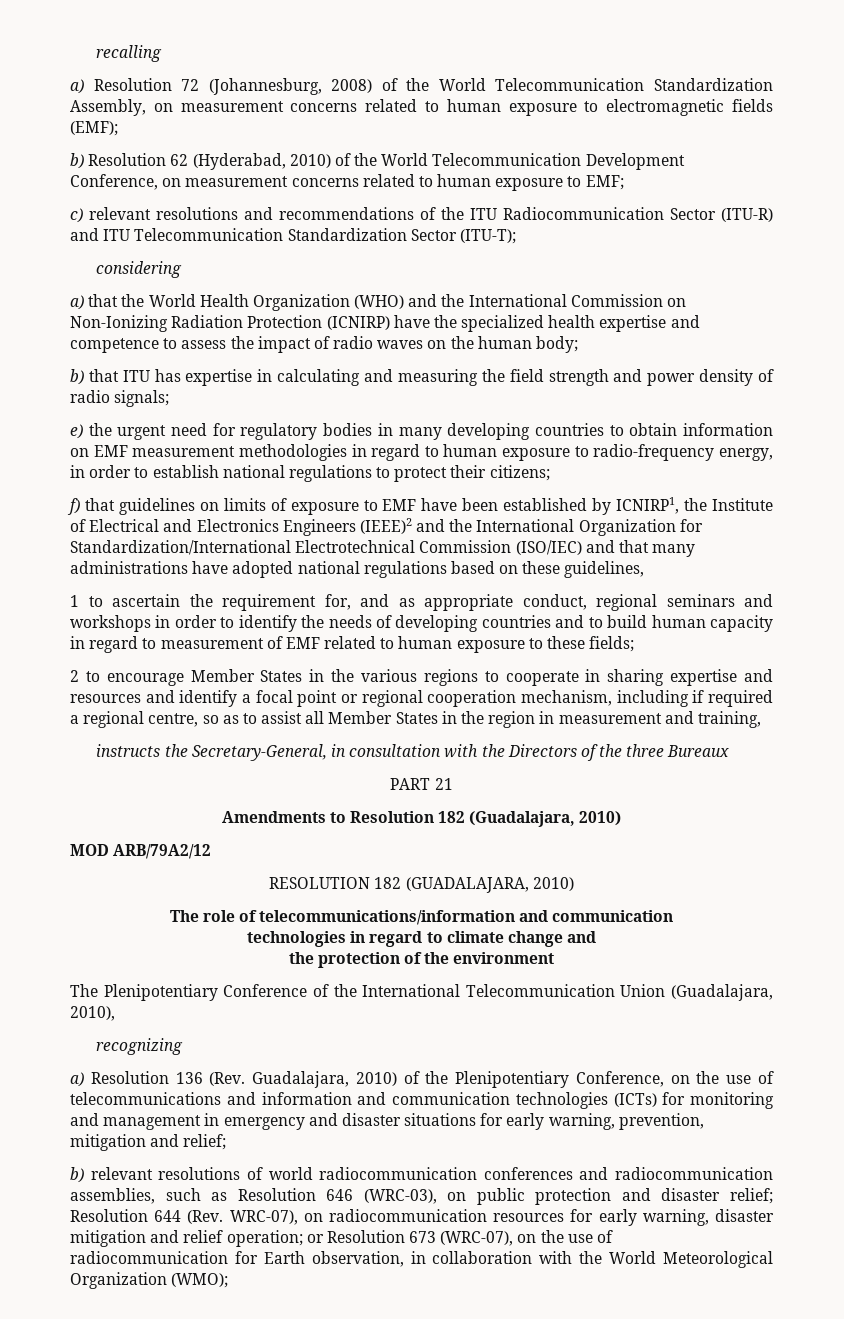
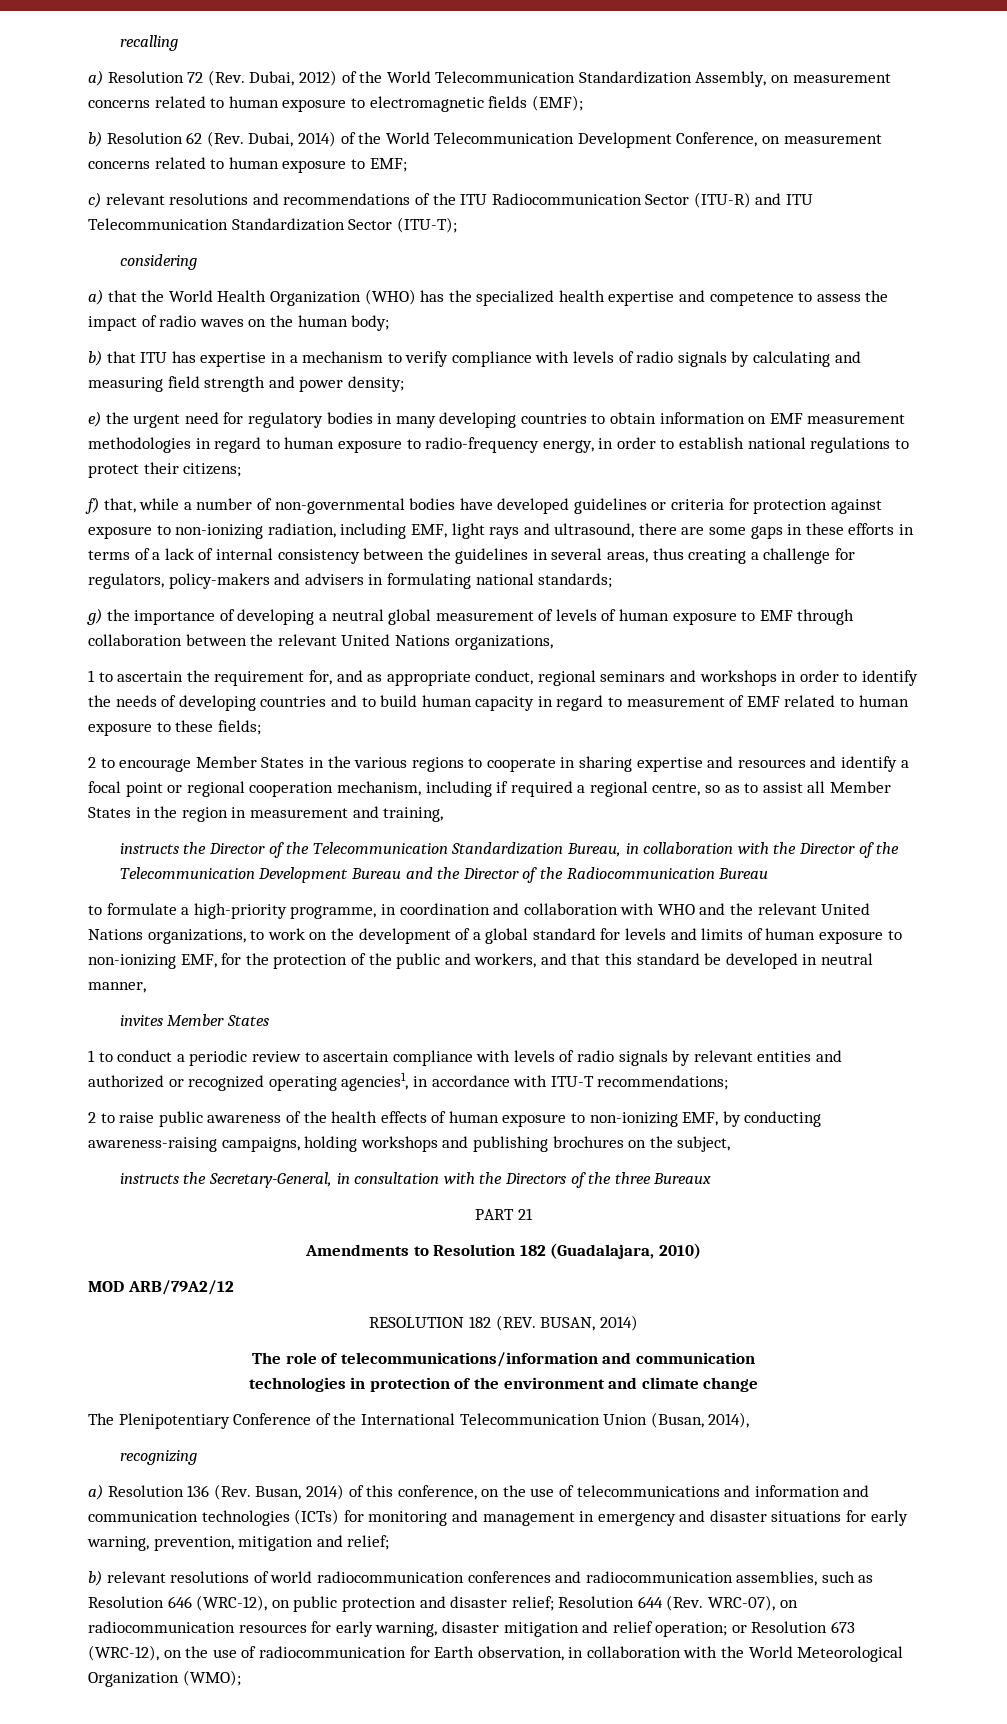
- a) Resolution 72 (Johannesburg, 2008) of the World Telecommunication Standardization Assembly, on measurement concerns related to human exposure to electromagnetic fields (EMF);
+ a) Resolution 72 (Rev. Dubai, 2012) of the World Telecommunication Standardization Assembly, on measurement concerns related to human exposure to electromagnetic fields (EMF);
- b) Resolution 62 (Hyderabad, 2010) of the World Telecommunication Development Conference, on measurement concerns related to human exposure to EMF;
+ b) Resolution 62 (Rev. Dubai, 2014) of the World Telecommunication Development Conference, on measurement concerns related to human exposure to EMF;
- a) that the World Health Organization (WHO) and the International Commission on Non-Ionizing Radiation Protection (ICNIRP) have the specialized health expertise and competence to assess the impact of radio waves on the human body;
+ a) that the World Health Organization (WHO) has the specialized health expertise and competence to assess the impact of radio waves on the human body;
- b) that ITU has expertise in calculating and measuring the field strength and power density of radio signals;
+ b) that ITU has expertise in a mechanism to verify compliance with levels of radio signals by calculating and measuring field strength and power density;
- f) that guidelines on limits of exposure to EMF have been established by ICNIRP1, the Institute of Electrical and Electronics Engineers (IEEE)2 and the International Organization for Standardization/International Electrotechnical Commission (ISO/IEC) and that many administrations have adopted national regulations based on these guidelines,
+ f) that, while a number of non-governmental bodies have developed guidelines or criteria for protection against exposure to non-ionizing radiation, including EMF, light rays and ultrasound, there are some gaps in these efforts in terms of a lack of internal consistency between the guidelines in several areas, thus creating a challenge for regulators, policy-makers and advisers in formulating national standards;
+ g) the importance of developing a neutral global measurement of levels of human exposure to EMF through collaboration between the relevant United Nations organizations,
+ instructs the Director of the Telecommunication Standardization Bureau, in collaboration with the Director of the Telecommunication Development Bureau and the Director of the Radiocommunication Bureau
+ to formulate a high-priority programme, in coordination and collaboration with WHO and the relevant United Nations organizations, to work on the development of a global standard for levels and limits of human exposure to non-ionizing EMF, for the protection of the public and workers, and that this standard be developed in neutral manner,
+ invites Member States
+ 1 to conduct a periodic review to ascertain compliance with levels of radio signals by relevant entities and authorized or recognized operating agencies1, in accordance with ITU-T recommendations;
+ 2 to raise public awareness of the health effects of human exposure to non-ionizing EMF, by conducting awareness-raising campaigns, holding workshops and publishing brochures on the subject,
- RESOLUTION 182 (GUADALAJARA, 2010)
+ RESOLUTION 182 (REV. BUSAN, 2014)
- technologies in regard to climate change and
- the protection of the environment
+ technologies in protection of the environment and climate change
- The Plenipotentiary Conference of the International Telecommunication Union (Guadalajara, 2010),
+ The Plenipotentiary Conference of the International Telecommunication Union (Busan, 2014),
- a) Resolution 136 (Rev. Guadalajara, 2010) of the Plenipotentiary Conference, on the use of telecommunications and information and communication technologies (ICTs) for monitoring and management in emergency and disaster situations for early warning, prevention, mitigation and relief;
+ a) Resolution 136 (Rev. Busan, 2014) of this conference, on the use of telecommunications and information and communication technologies (ICTs) for monitoring and management in emergency and disaster situations for early warning, prevention, mitigation and relief;
- b) relevant resolutions of world radiocommunication conferences and radiocommunication assemblies, such as Resolution 646 (WRC-03), on public protection and disaster relief; Resolution 644 (Rev. WRC-07), on radiocommunication resources for early warning, disaster mitigation and relief operation; or Resolution 673 (WRC-07), on the use of radiocommunication for Earth observation, in collaboration with the World Meteorological Organization (WMO);
+ b) relevant resolutions of world radiocommunication conferences and radiocommunication assemblies, such as Resolution 646 (WRC-12), on public protection and disaster relief; Resolution 644 (Rev. WRC-07), on radiocommunication resources for early warning, disaster mitigation and relief operation; or Resolution 673 (WRC-12), on the use of radiocommunication for Earth observation, in collaboration with the World Meteorological Organization (WMO);

